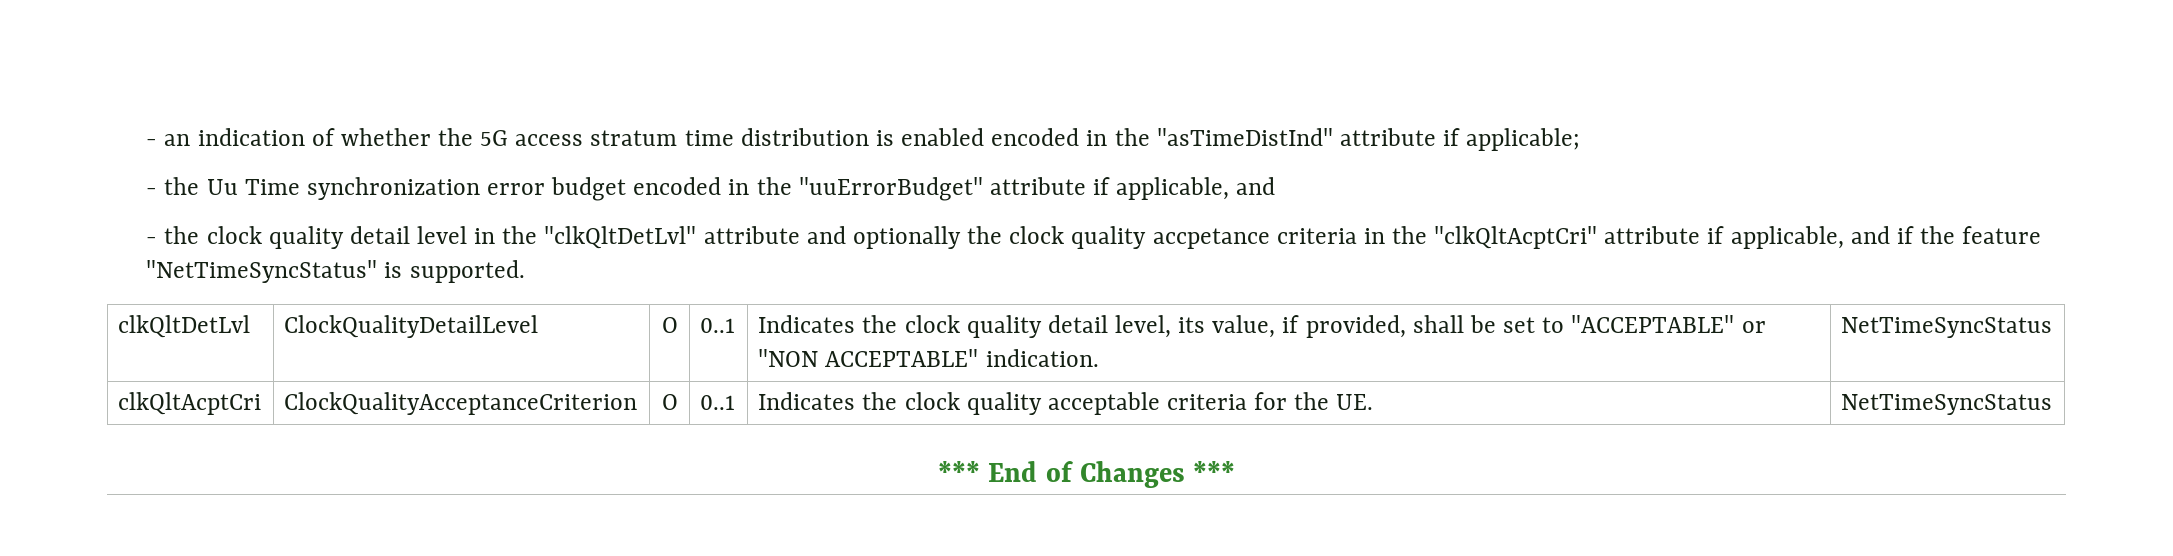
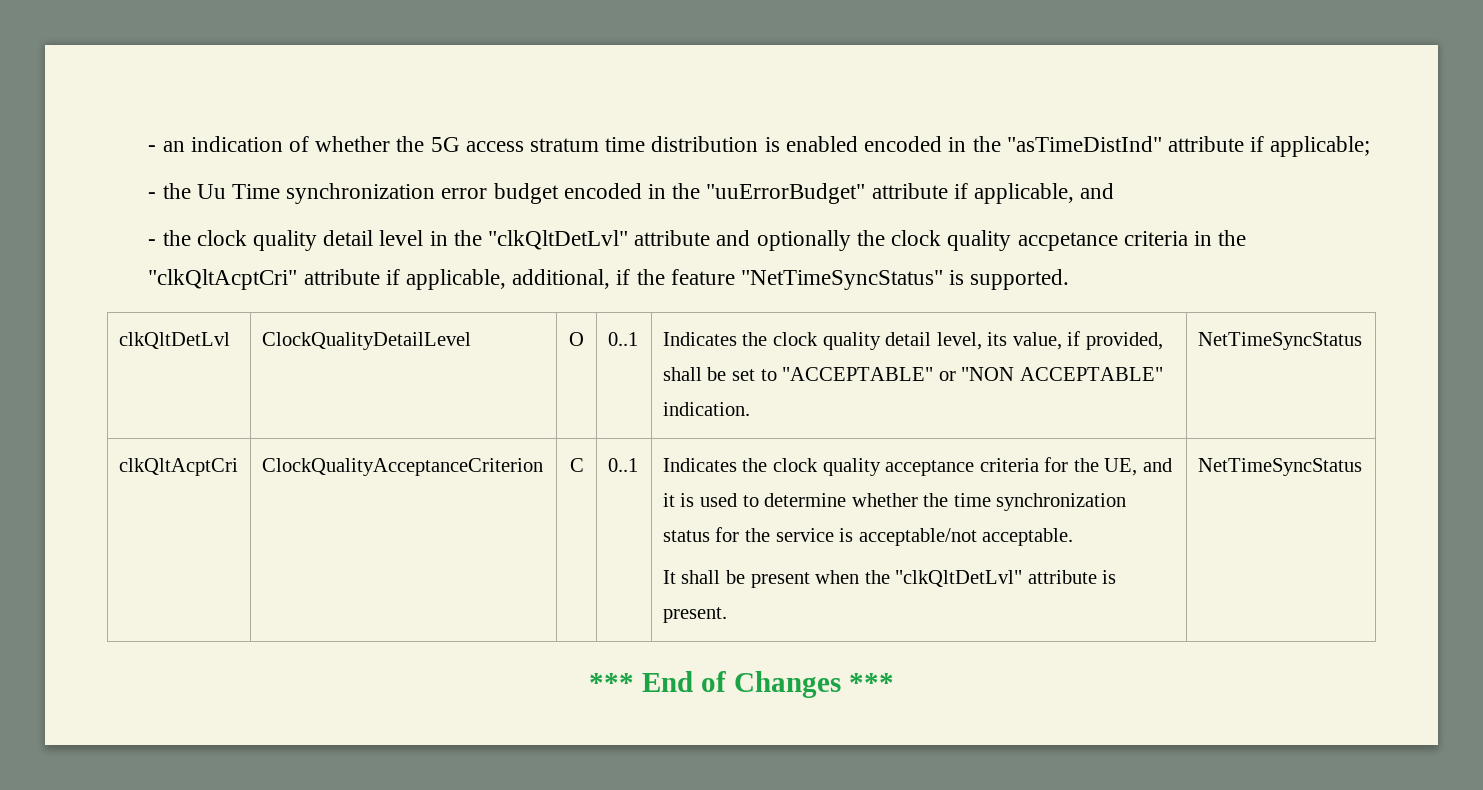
- - the clock quality detail level in the "clkQltDetLvl" attribute and optionally the clock quality accpetance criteria in the "clkQltAcptCri" attribute if applicable, and if the feature "NetTimeSyncStatus" is supported.
+ - the clock quality detail level in the "clkQltDetLvl" attribute and optionally the clock quality accpetance criteria in the "clkQltAcptCri" attribute if applicable, additional, if the feature "NetTimeSyncStatus" is supported.
- O | 0..1 | Indicates the clock quality acceptable criteria for the UE.
+ C | 0..1 | Indicates the clock quality acceptance criteria for the UE, and it is used to determine whether the time synchronization status for the service is acceptable/not acceptable.
+ It shall be present when the "clkQltDetLvl" attribute is present.

